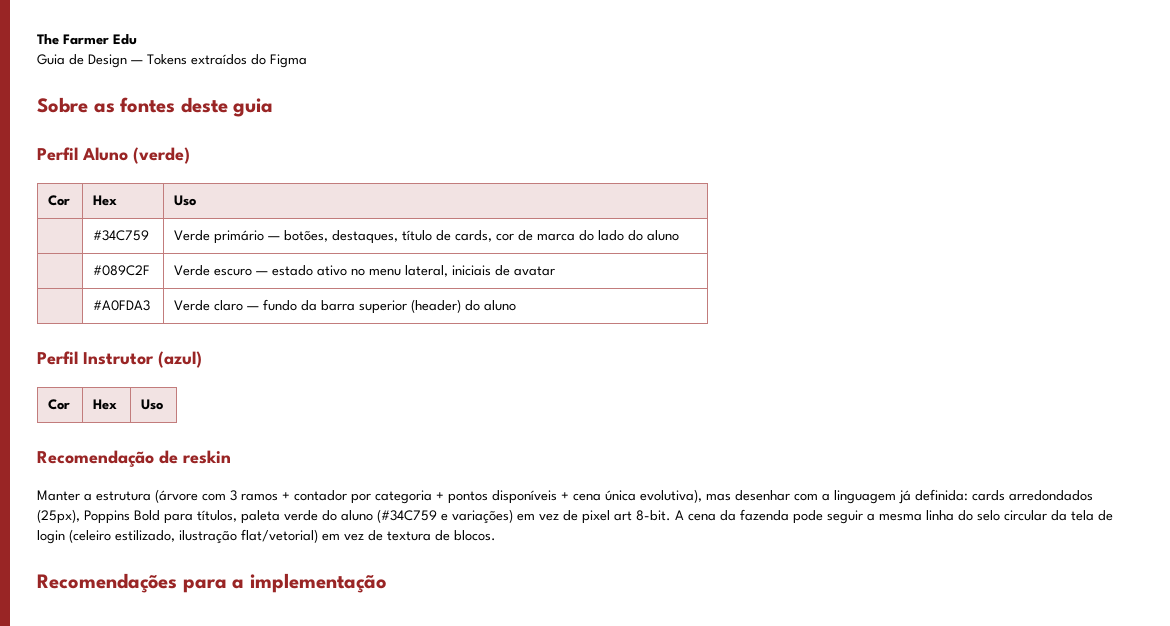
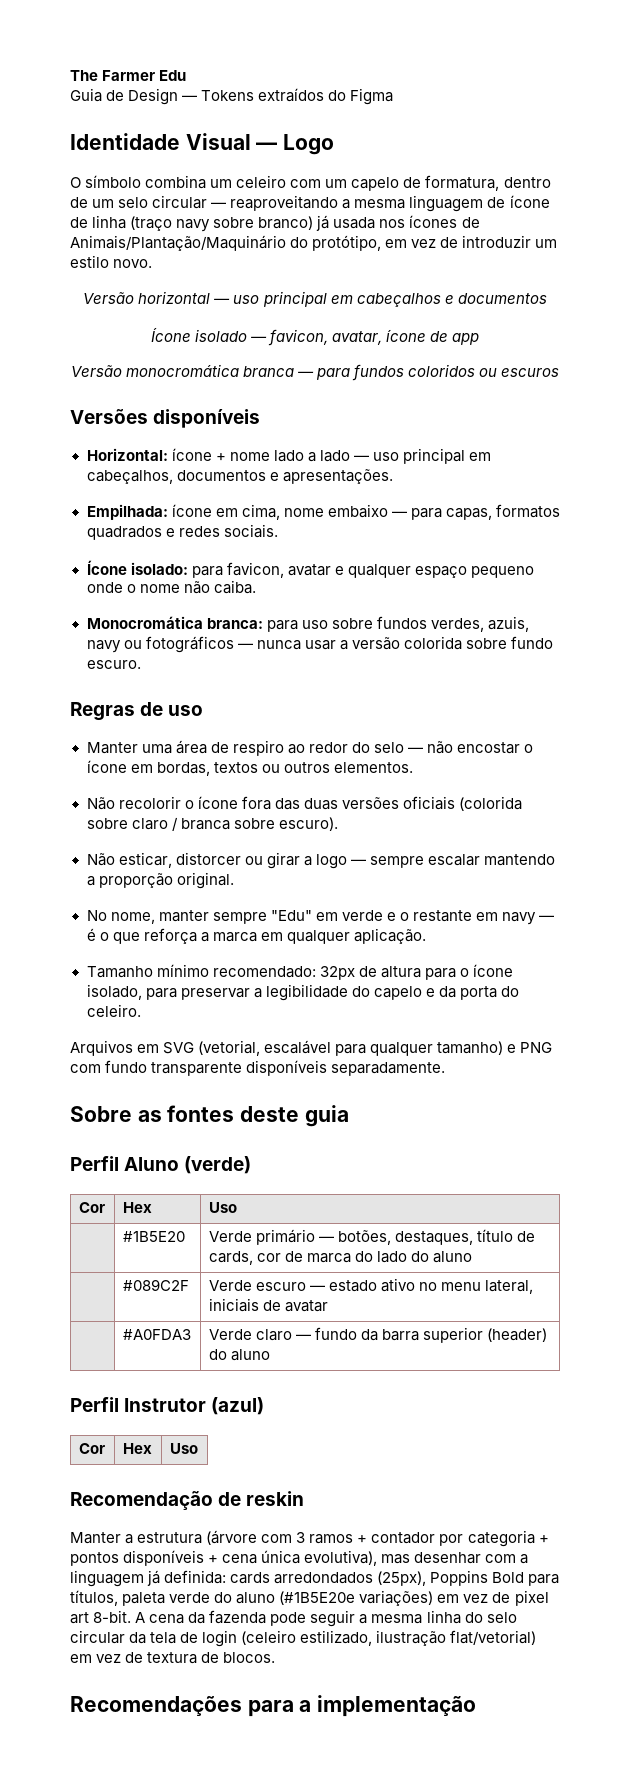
+ Identidade Visual — Logo
+ O símbolo combina um celeiro com um capelo de formatura, dentro de um selo circular — reaproveitando a mesma linguagem de ícone de linha (traço navy sobre branco) já usada nos ícones de Animais/Plantação/Maquinário do protótipo, em vez de introduzir um estilo novo.
+ Versão horizontal — uso principal em cabeçalhos e documentos
+ Ícone isolado — favicon, avatar, ícone de app
+ Versão monocromática branca — para fundos coloridos ou escuros
+ Versões disponíveis
+ Horizontal: ícone + nome lado a lado — uso principal em cabeçalhos, documentos e apresentações.
+ Empilhada: ícone em cima, nome embaixo — para capas, formatos quadrados e redes sociais.
+ Ícone isolado: para favicon, avatar e qualquer espaço pequeno onde o nome não caiba.
+ Monocromática branca: para uso sobre fundos verdes, azuis, navy ou fotográficos — nunca usar a versão colorida sobre fundo escuro.
+ Regras de uso
+ Manter uma área de respiro ao redor do selo — não encostar o ícone em bordas, textos ou outros elementos.
+ Não recolorir o ícone fora das duas versões oficiais (colorida sobre claro / branca sobre escuro).
+ Não esticar, distorcer ou girar a logo — sempre escalar mantendo a proporção original.
+ No nome, manter sempre "Edu" em verde e o restante em navy — é o que reforça a marca em qualquer aplicação.
+ Tamanho mínimo recomendado: 32px de altura para o ícone isolado, para preservar a legibilidade do capelo e da porta do celeiro.
+ Arquivos em SVG (vetorial, escalável para qualquer tamanho) e PNG com fundo transparente disponíveis separadamente.
- | #34C759 | Verde primário — botões, destaques, título de cards, cor de marca do lado do aluno
+ | #1B5E20 | Verde primário — botões, destaques, título de cards, cor de marca do lado do aluno
- Manter a estrutura (árvore com 3 ramos + contador por categoria + pontos disponíveis + cena única evolutiva), mas desenhar com a linguagem já definida: cards arredondados (25px), Poppins Bold para títulos, paleta verde do aluno (#34C759 e variações) em vez de pixel art 8-bit.
+ Manter a estrutura (árvore com 3 ramos + contador por categoria + pontos disponíveis + cena única evolutiva), mas desenhar com a linguagem já definida: cards arredondados (25px), Poppins Bold para títulos, paleta verde do aluno (#1B5E20e variações) em vez de pixel art 8-bit.

